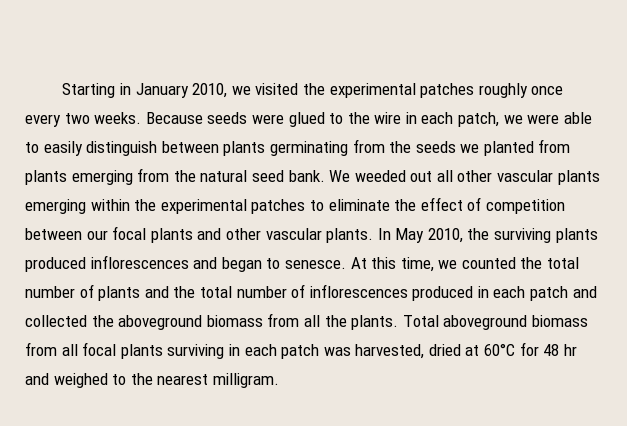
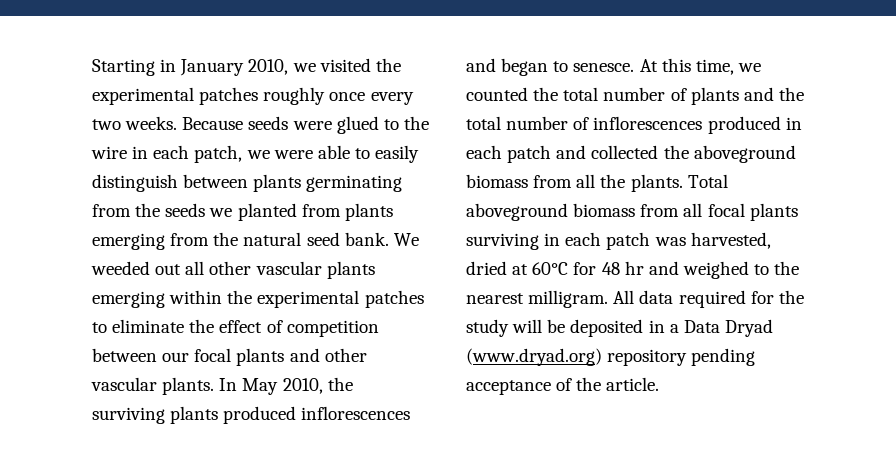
+ All data required for the study will be deposited in a Data Dryad (www.dryad.org) repository pending acceptance of the article.

